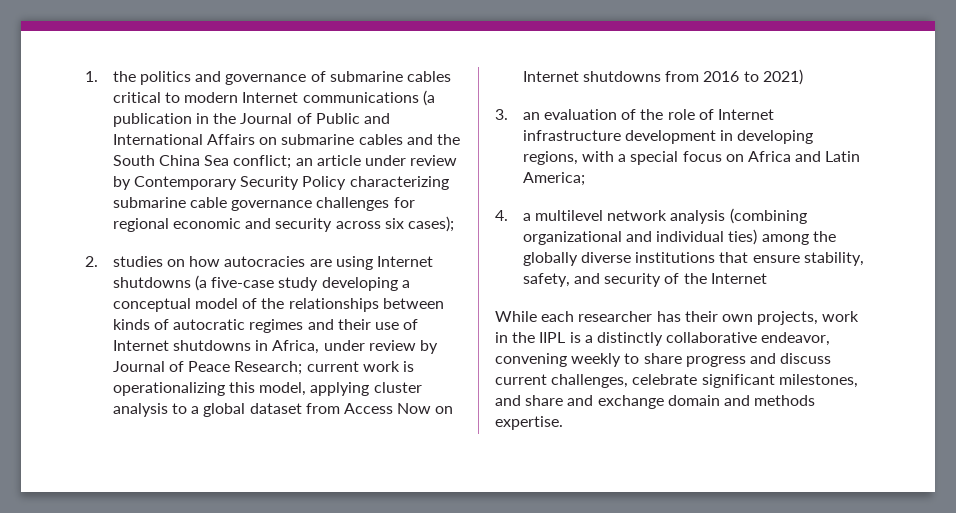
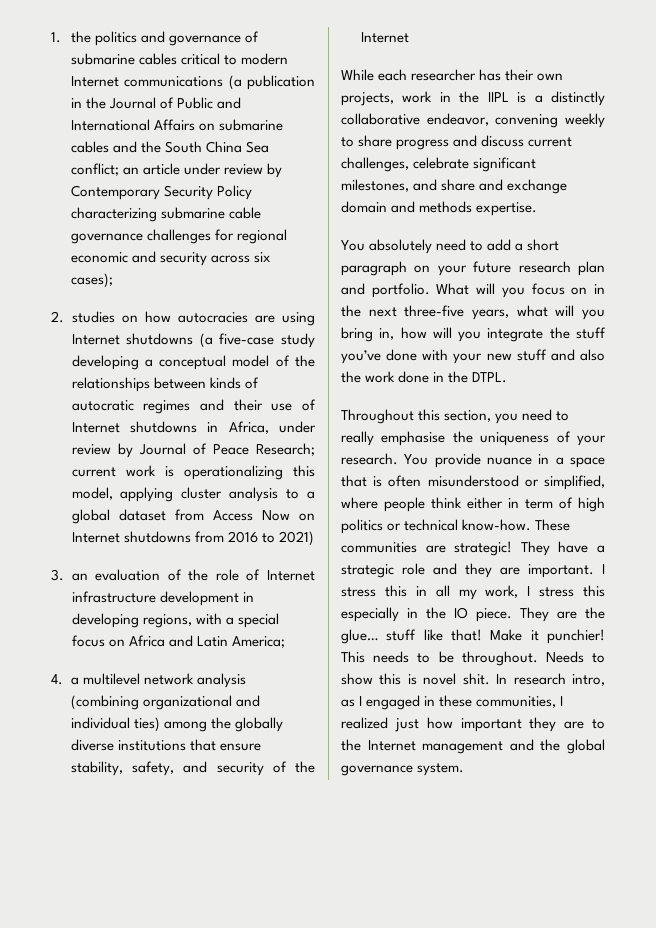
+ You absolutely need to add a short paragraph on your future research plan and portfolio. What will you focus on in the next three-five years, what will you bring in, how will you integrate the stuff you’ve done with your new stuff and also the work done in the DTPL.
+ Throughout this section, you need to really emphasise the uniqueness of your research. You provide nuance in a space that is often misunderstood or simplified, where people think either in term of high politics or technical know-how. These communities are strategic! They have a strategic role and they are important. I stress this in all my work, I stress this especially in the IO piece. They are the glue… stuff like that! Make it punchier! This needs to be throughout. Needs to show this is novel shit. In research intro, as I engaged in these communities, I realized just how important they are to the Internet management and the global governance system.

